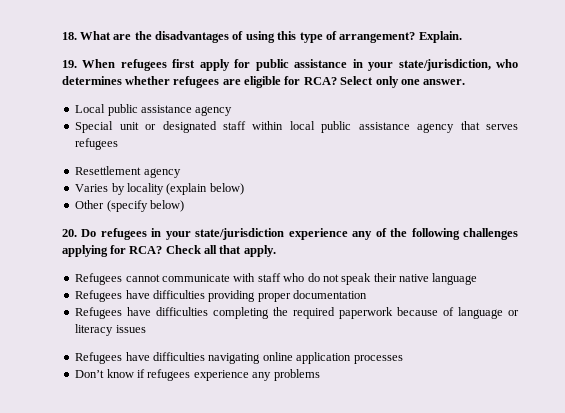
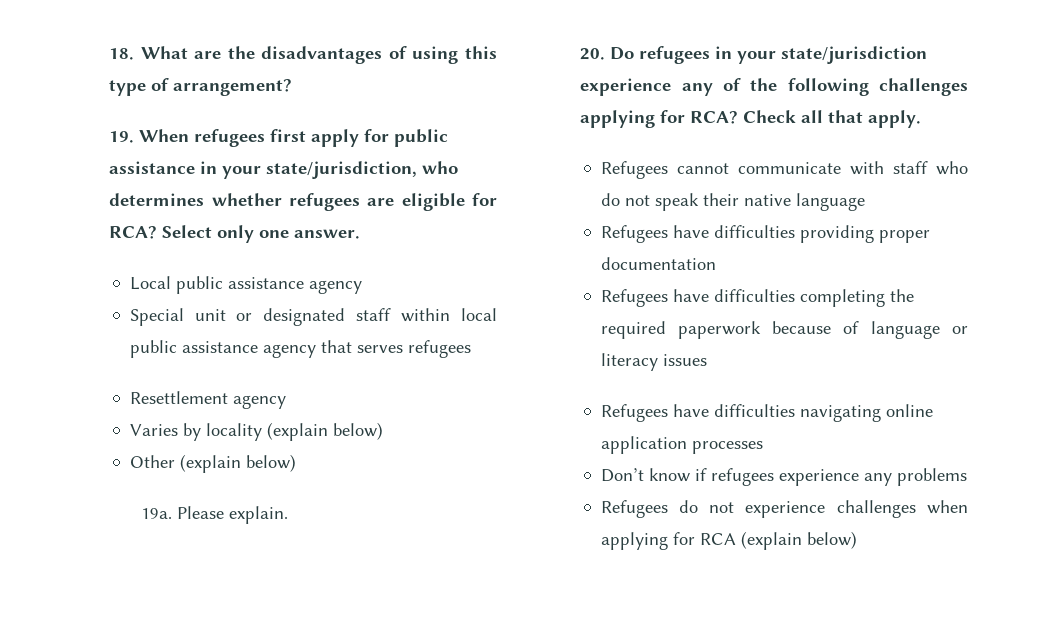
- Explain.
- Other (specify below)
+ Other (explain below)
+ 19a. Please explain.
+ Refugees do not experience challenges when applying for RCA (explain below)

